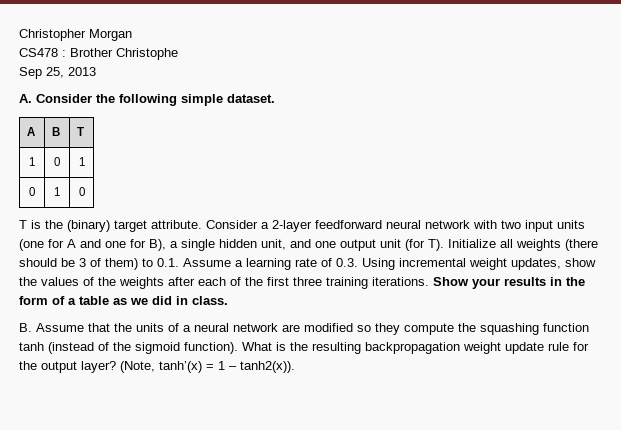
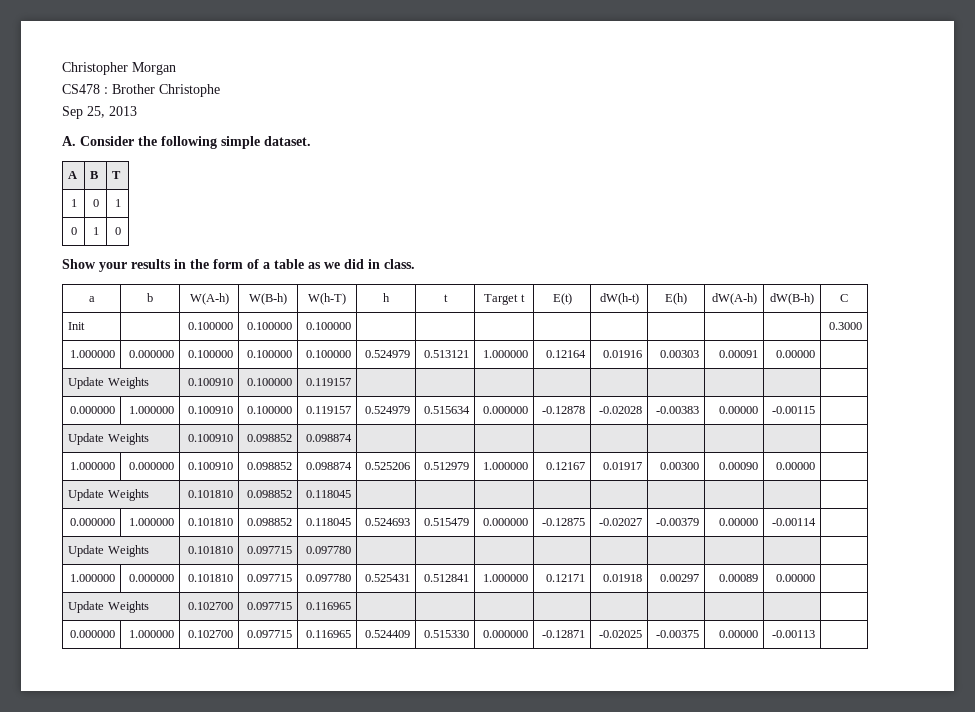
- T is the (binary) target attribute. Consider a 2-layer feedforward neural network with two input units (one for A and one for B), a single hidden unit, and one output unit (for T). Initialize all weights (there should be 3 of them) to 0.1. Assume a learning rate of 0.3. Using incremental weight updates, show the values of the weights after each of the first three training iterations.
- B. Assume that the units of a neural network are modified so they compute the squashing function tanh (instead of the sigmoid function). What is the resulting backpropagation weight update rule for the output layer? (Note, tanh’(x) = 1 – tanh2(x)).
+ a | b | W(A-h) | W(B-h) | W(h-T) | h | t | Target t | E(t) | dW(h-t) | E(h) | dW(A-h) | dW(B-h) | C
+ Init | | 0.100000 | 0.100000 | 0.100000 | | | | | | | | | 0.3000
+ 1.000000 | 0.000000 | 0.100000 | 0.100000 | 0.100000 | 0.524979 | 0.513121 | 1.000000 | 0.12164 | 0.01916 | 0.00303 | 0.00091 | 0.00000 |
+ Update Weights | 0.100910 | 0.100000 | 0.119157 | | | | | | | | |
+ 0.000000 | 1.000000 | 0.100910 | 0.100000 | 0.119157 | 0.524979 | 0.515634 | 0.000000 | -0.12878 | -0.02028 | -0.00383 | 0.00000 | -0.00115 |
+ Update Weights | 0.100910 | 0.098852 | 0.098874 | | | | | | | | |
+ 1.000000 | 0.000000 | 0.100910 | 0.098852 | 0.098874 | 0.525206 | 0.512979 | 1.000000 | 0.12167 | 0.01917 | 0.00300 | 0.00090 | 0.00000 |
+ Update Weights | 0.101810 | 0.098852 | 0.118045 | | | | | | | | |
+ 0.000000 | 1.000000 | 0.101810 | 0.098852 | 0.118045 | 0.524693 | 0.515479 | 0.000000 | -0.12875 | -0.02027 | -0.00379 | 0.00000 | -0.00114 |
+ Update Weights | 0.101810 | 0.097715 | 0.097780 | | | | | | | | |
+ 1.000000 | 0.000000 | 0.101810 | 0.097715 | 0.097780 | 0.525431 | 0.512841 | 1.000000 | 0.12171 | 0.01918 | 0.00297 | 0.00089 | 0.00000 |
+ Update Weights | 0.102700 | 0.097715 | 0.116965 | | | | | | | | |
+ 0.000000 | 1.000000 | 0.102700 | 0.097715 | 0.116965 | 0.524409 | 0.515330 | 0.000000 | -0.12871 | -0.02025 | -0.00375 | 0.00000 | -0.00113 |

